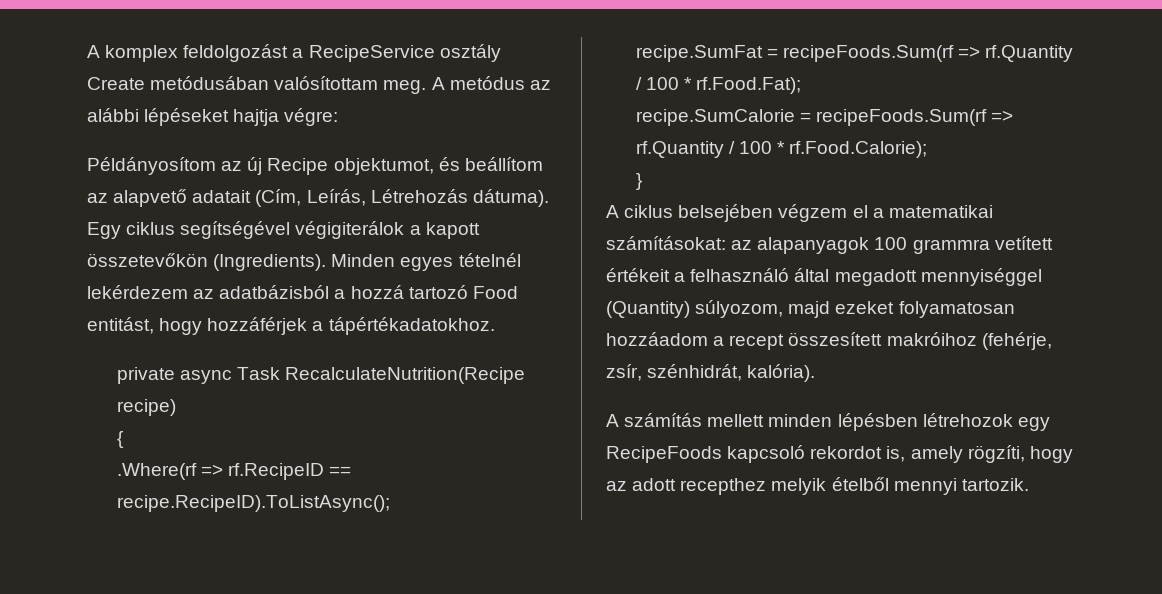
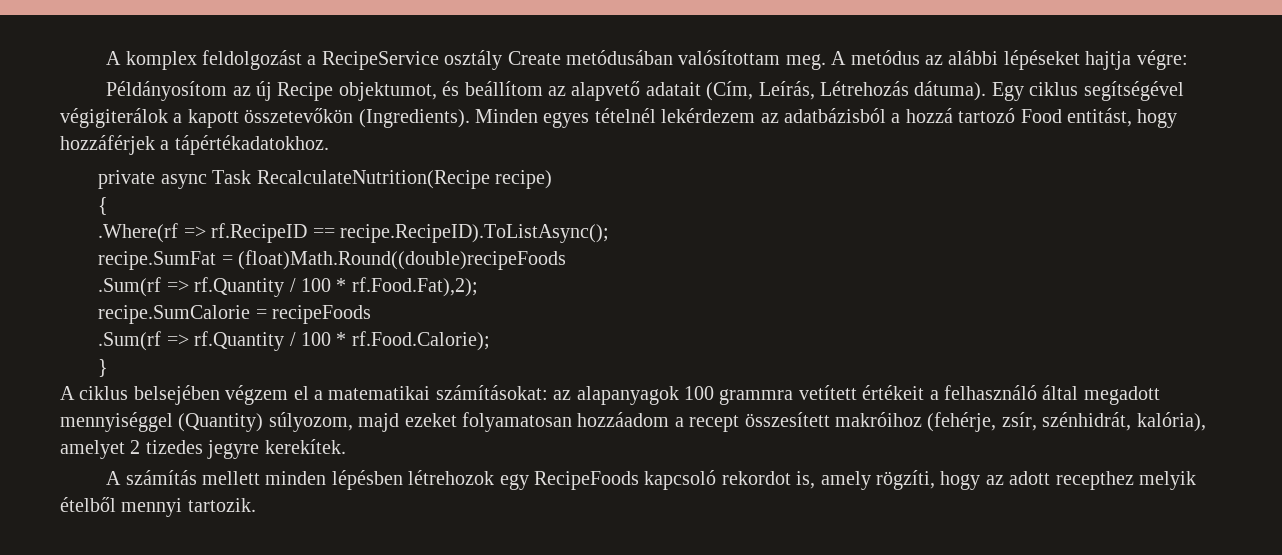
- recipe.SumFat = recipeFoods.Sum(rf => rf.Quantity / 100 * rf.Food.Fat);
+ recipe.SumFat = (float)Math.Round((double)recipeFoods
+ .Sum(rf => rf.Quantity / 100 * rf.Food.Fat),2);
- recipe.SumCalorie = recipeFoods.Sum(rf => rf.Quantity / 100 * rf.Food.Calorie);
+ recipe.SumCalorie = recipeFoods
+ .Sum(rf => rf.Quantity / 100 * rf.Food.Calorie);
- A ciklus belsejében végzem el a matematikai számításokat: az alapanyagok 100 grammra vetített értékeit a felhasználó által megadott mennyiséggel (Quantity) súlyozom, majd ezeket folyamatosan hozzáadom a recept összesített makróihoz (fehérje, zsír, szénhidrát, kalória).
+ A ciklus belsejében végzem el a matematikai számításokat: az alapanyagok 100 grammra vetített értékeit a felhasználó által megadott mennyiséggel (Quantity) súlyozom, majd ezeket folyamatosan hozzáadom a recept összesített makróihoz (fehérje, zsír, szénhidrát, kalória), amelyet 2 tizedes jegyre kerekítek.

